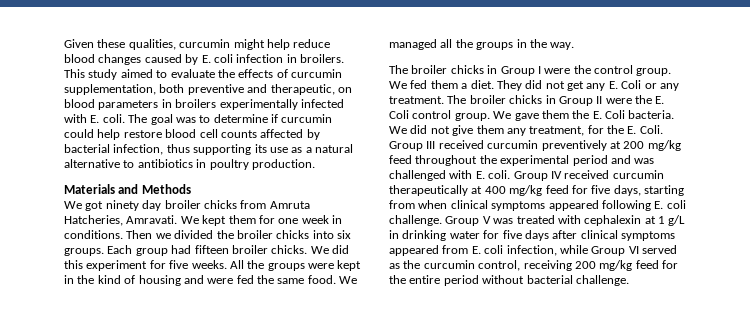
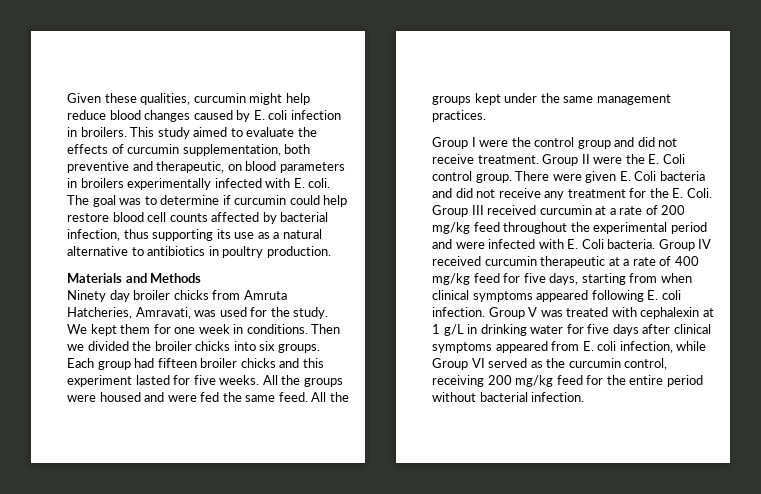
- We got ninety day broiler chicks from Amruta Hatcheries, Amravati.
+ Ninety day broiler chicks from Amruta Hatcheries, Amravati, was used for the study.
- Each group had fifteen broiler chicks. We did this experiment for five weeks.
+ Each group had fifteen broiler chicks and this experiment lasted for five weeks.
- All the groups were kept in the kind of housing and were fed the same food. We managed all the groups in the way.
- The broiler chicks in Group I were the control group. We fed them a diet. They did not get any E. Coli or any treatment. The broiler chicks in Group II were the E. Coli control group.
+ All the groups were housed and were fed the same feed. All the groups kept under the same management practices.
+ Group I were the control group and did not receive treatment. Group II were the E. Coli control group.
- We gave them the E. Coli bacteria. We did not give them any treatment, for the E. Coli.
+ There were given E. Coli bacteria and did not receive any treatment for the E. Coli.
- Group III received curcumin preventively at 200 mg/kg feed throughout the experimental period and was challenged with E. coli. Group IV received curcumin therapeutically at 400 mg/kg feed for five days, starting from when clinical symptoms appeared following E. coli challenge.
+ Group III received curcumin at a rate of 200 mg/kg feed throughout the experimental period and were infected with E. Coli bacteria. Group IV received curcumin therapeutic at a rate of 400 mg/kg feed for five days, starting from when clinical symptoms appeared following E. coli infection.
- Group V was treated with cephalexin at 1 g/L in drinking water for five days after clinical symptoms appeared from E. coli infection, while Group VI served as the curcumin control, receiving 200 mg/kg feed for the entire period without bacterial challenge.
+ Group V was treated with cephalexin at 1 g/L in drinking water for five days after clinical symptoms appeared from E. coli infection, while Group VI served as the curcumin control, receiving 200 mg/kg feed for the entire period without bacterial infection.

